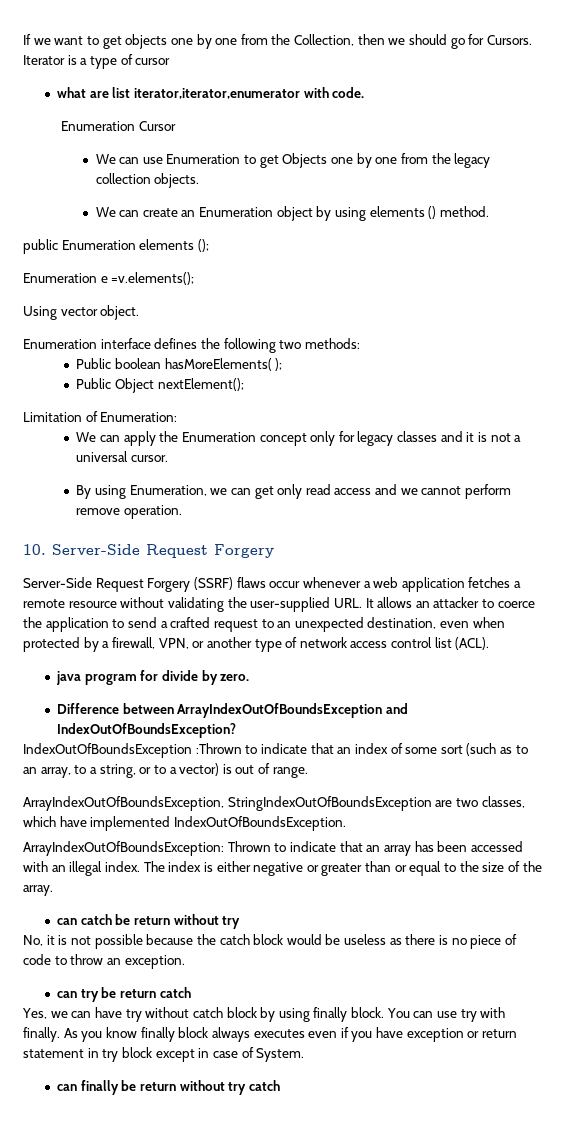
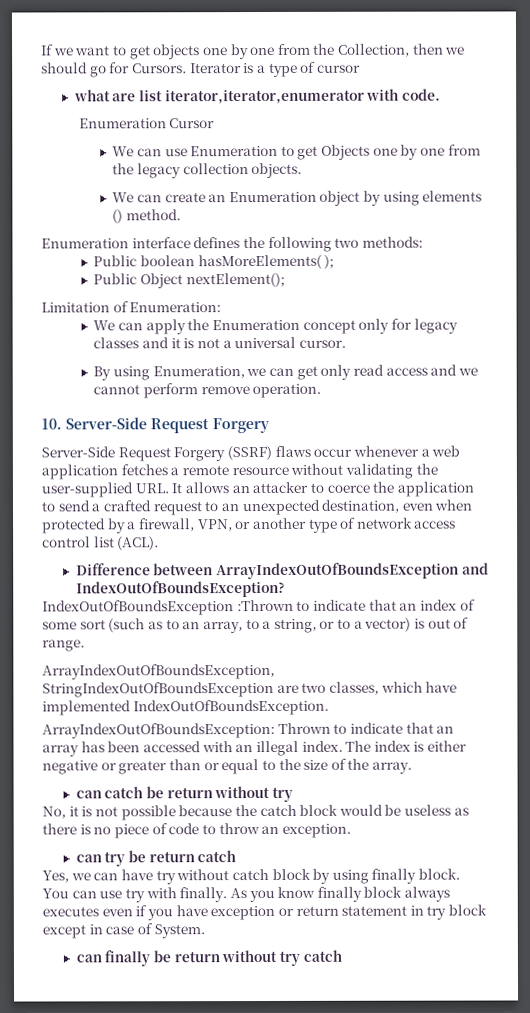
- public Enumeration elements ();
- Enumeration e =v.elements();
- Using vector object.
- java program for divide by zero.

